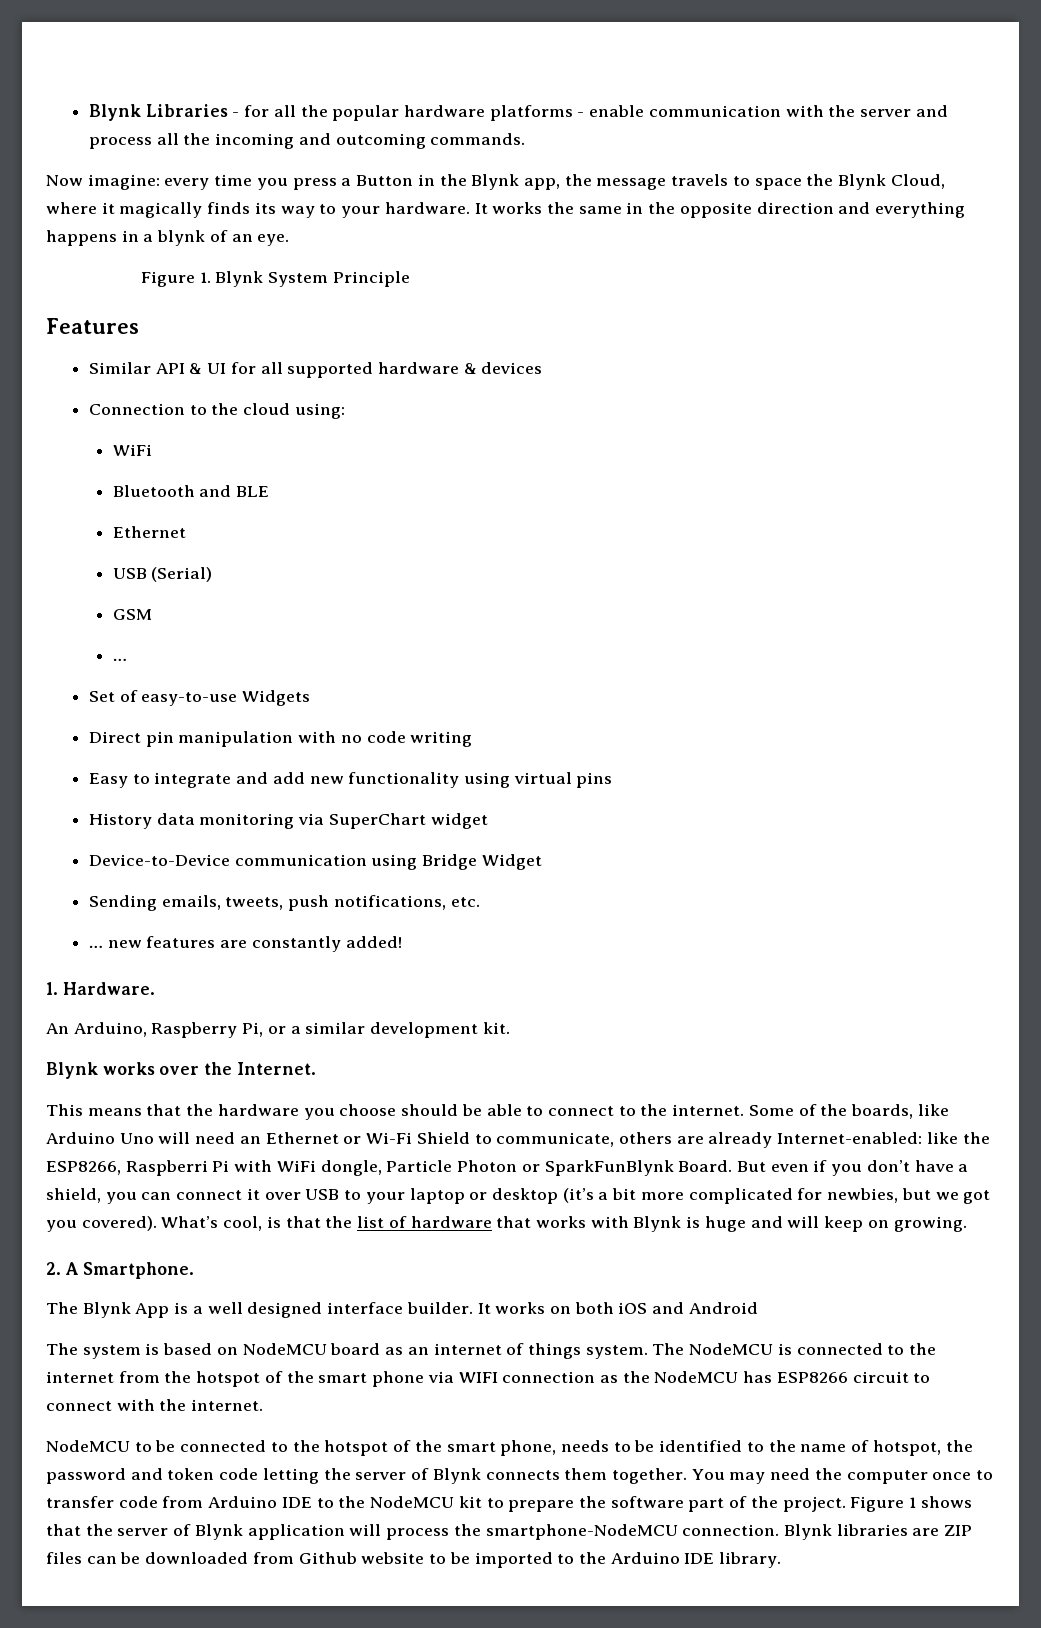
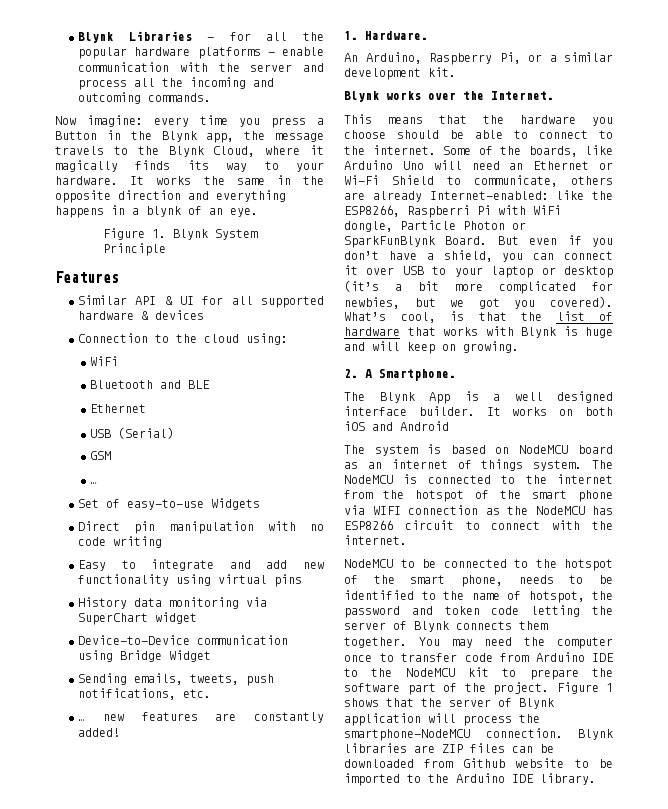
- Now imagine: every time you press a Button in the Blynk app, the message travels to space the Blynk Cloud, where it magically finds its way to your hardware.
+ Now imagine: every time you press a Button in the Blynk app, the message travels to the Blynk Cloud, where it magically finds its way to your hardware.

